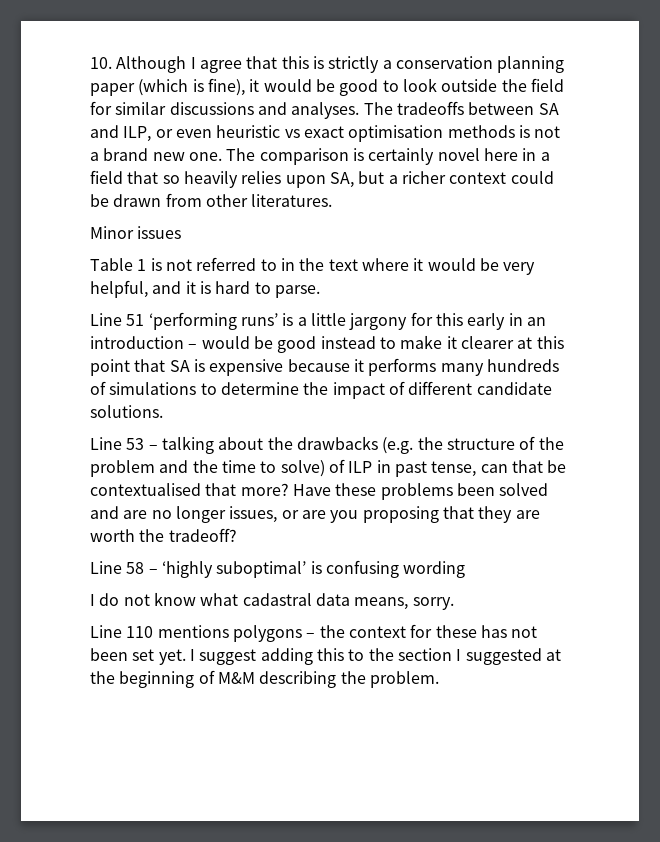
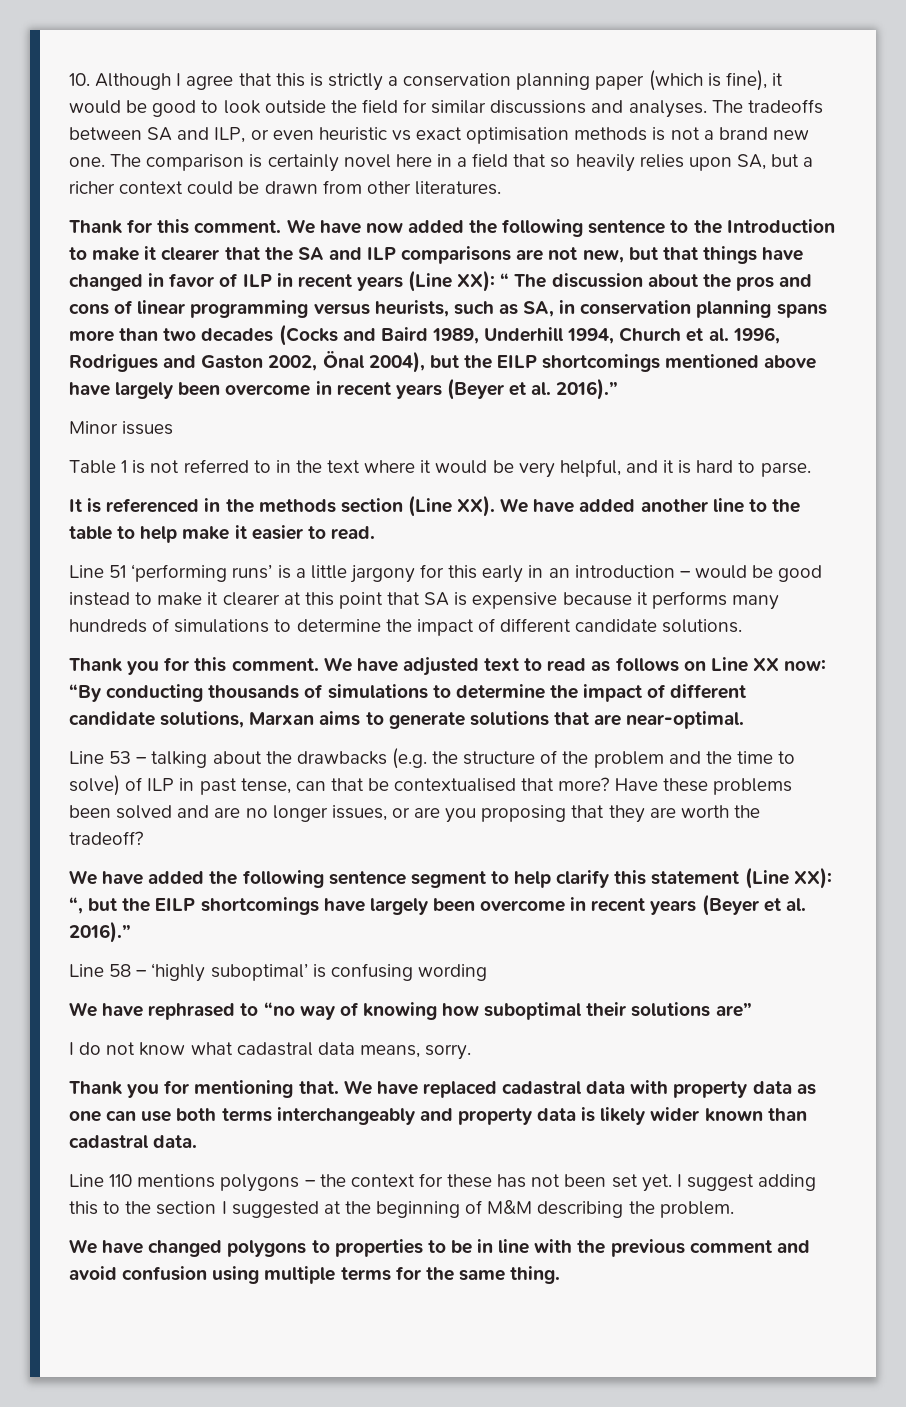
+ Thank for this comment. We have now added the following sentence to the Introduction to make it clearer that the SA and ILP comparisons are not new, but that things have changed in favor of ILP in recent years (Line XX): “ The discussion about the pros and cons of linear programming versus heurists, such as SA, in conservation planning spans more than two decades (Cocks and Baird 1989, Underhill 1994, Church et al. 1996, Rodrigues and Gaston 2002, Önal 2004), but the EILP shortcomings mentioned above have largely been overcome in recent years (Beyer et al. 2016).”
+ It is referenced in the methods section (Line XX). We have added another line to the table to help make it easier to read.
+ Thank you for this comment. We have adjusted text to read as follows on Line XX now: “By conducting thousands of simulations to determine the impact of different candidate solutions, Marxan aims to generate solutions that are near-optimal.
+ We have added the following sentence segment to help clarify this statement (Line XX): “, but the EILP shortcomings have largely been overcome in recent years (Beyer et al. 2016).”
+ We have rephrased to “no way of knowing how suboptimal their solutions are”
+ Thank you for mentioning that. We have replaced cadastral data with property data as one can use both terms interchangeably and property data is likely wider known than cadastral data.
+ We have changed polygons to properties to be in line with the previous comment and avoid confusion using multiple terms for the same thing.

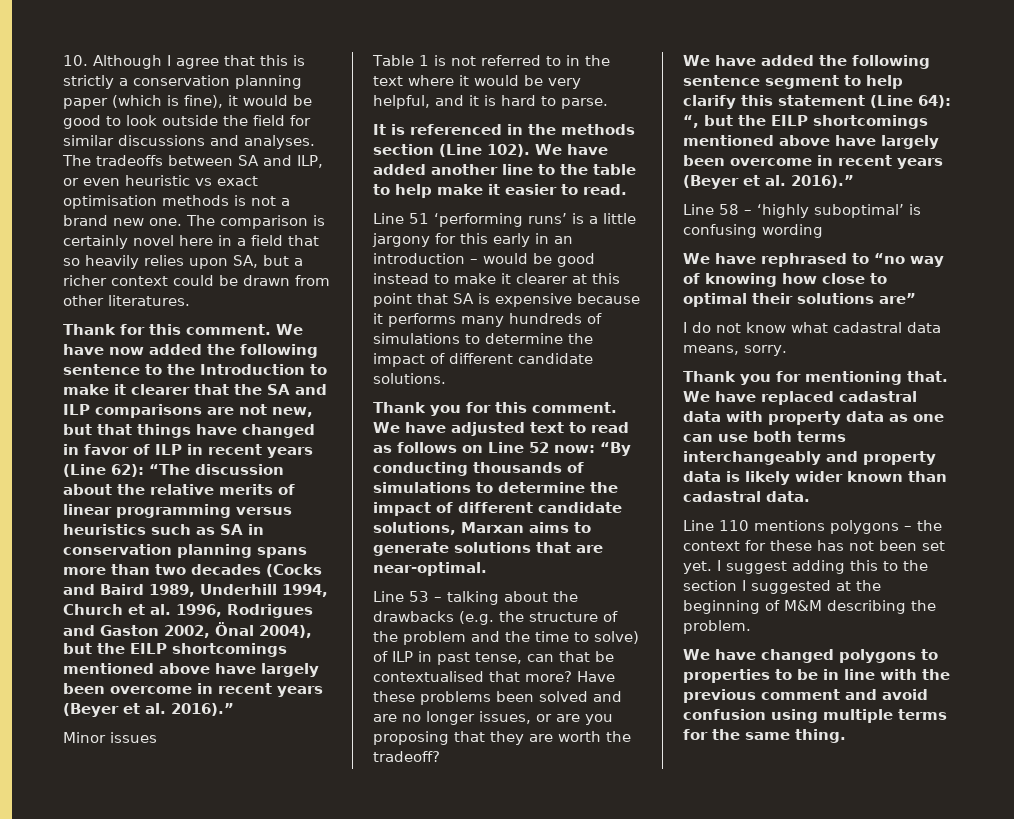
- We have now added the following sentence to the Introduction to make it clearer that the SA and ILP comparisons are not new, but that things have changed in favor of ILP in recent years (Line XX): “ The discussion about the pros and cons of linear programming versus heurists, such as SA, in conservation planning spans more than two decades (Cocks and Baird 1989, Underhill 1994, Church et al. 1996, Rodrigues and Gaston 2002, Önal 2004), but the EILP shortcomings mentioned above have largely been overcome in recent years (Beyer et al. 2016).”
+ We have now added the following sentence to the Introduction to make it clearer that the SA and ILP comparisons are not new, but that things have changed in favor of ILP in recent years (Line 62): “The discussion about the relative merits of linear programming versus heuristics such as SA in conservation planning spans more than two decades (Cocks and Baird 1989, Underhill 1994, Church et al. 1996, Rodrigues and Gaston 2002, Önal 2004), but the EILP shortcomings mentioned above have largely been overcome in recent years (Beyer et al. 2016).”
- It is referenced in the methods section (Line XX). We have added another line to the table to help make it easier to read.
+ It is referenced in the methods section (Line 102). We have added another line to the table to help make it easier to read.
- We have adjusted text to read as follows on Line XX now: “By conducting thousands of simulations to determine the impact of different candidate solutions, Marxan aims to generate solutions that are near-optimal.
+ We have adjusted text to read as follows on Line 52 now: “By conducting thousands of simulations to determine the impact of different candidate solutions, Marxan aims to generate solutions that are near-optimal.
- We have added the following sentence segment to help clarify this statement (Line XX): “, but the EILP shortcomings have largely been overcome in recent years (Beyer et al. 2016).”
+ We have added the following sentence segment to help clarify this statement (Line 64): “, but the EILP shortcomings mentioned above have largely been overcome in recent years (Beyer et al. 2016).”
- We have rephrased to “no way of knowing how suboptimal their solutions are”
+ We have rephrased to “no way of knowing how close to optimal their solutions are”

